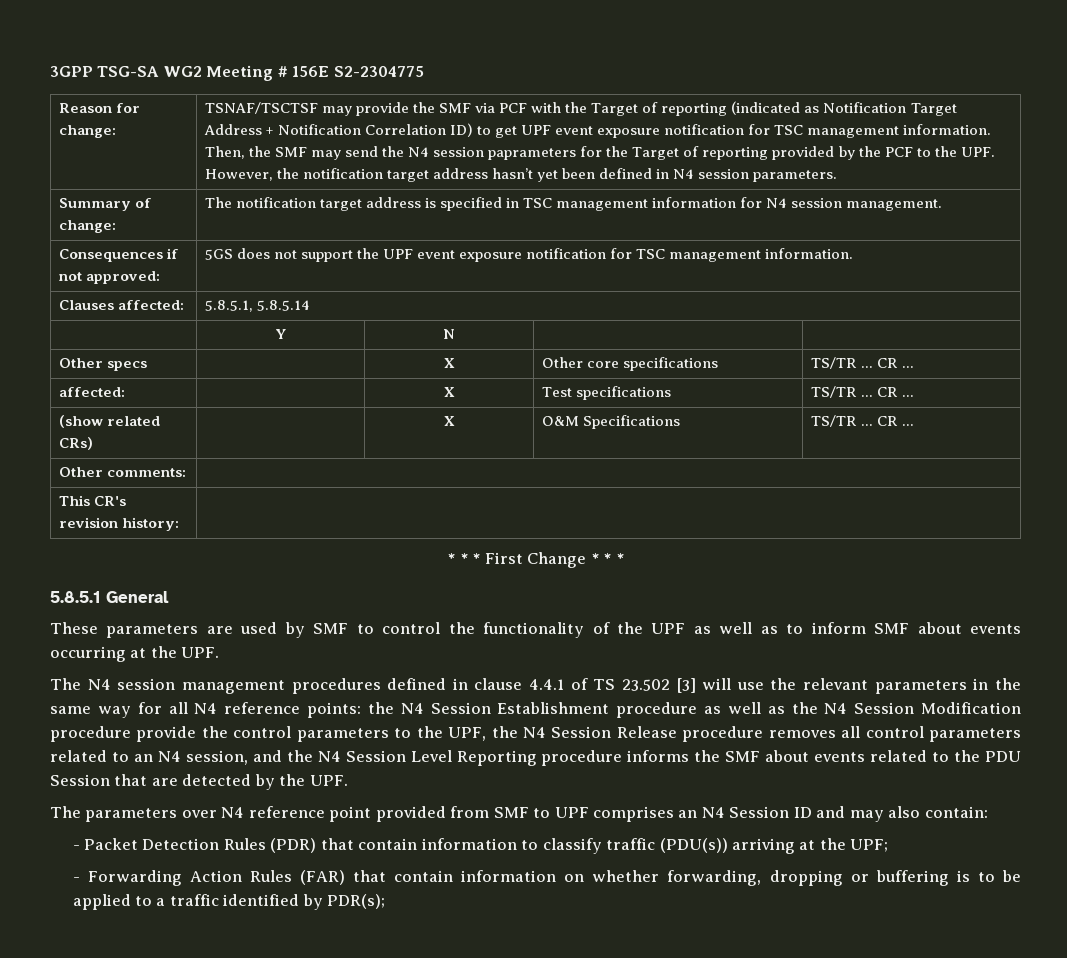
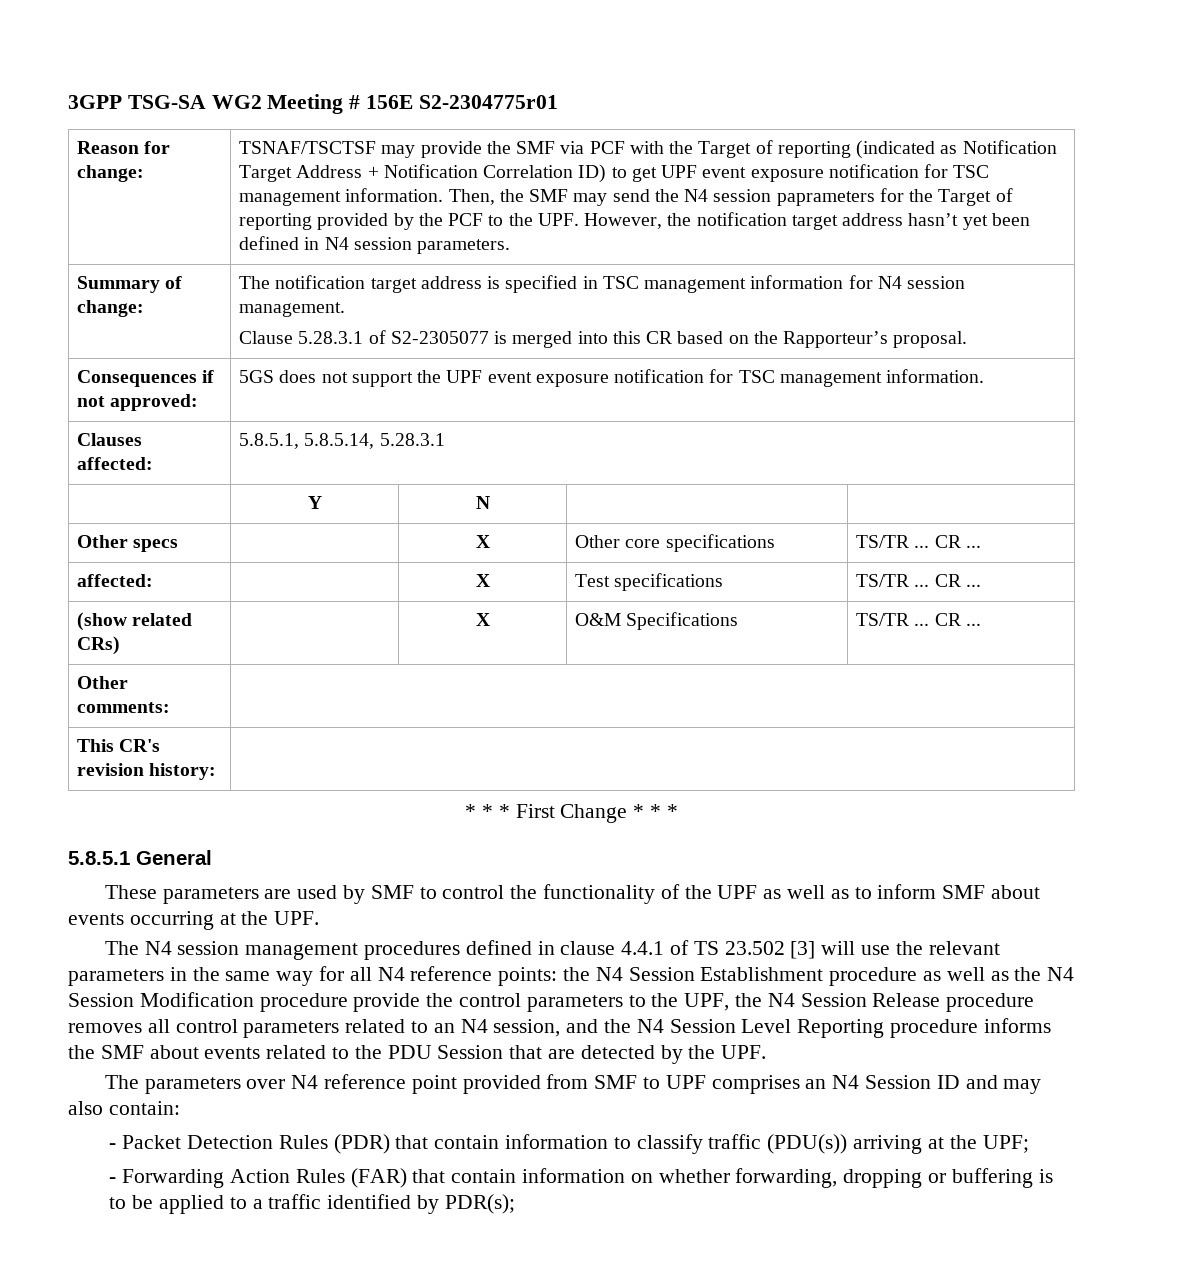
- 3GPP TSG-SA WG2 Meeting # 156E S2-2304775
+ 3GPP TSG-SA WG2 Meeting # 156E S2-2304775r01
  Summary of change: | The notification target address is specified in TSC management information for N4 session management.
+ Clause 5.28.3.1 of S2-2305077 is merged into this CR based on the Rapporteur’s proposal.
- Clauses affected: | 5.8.5.1, 5.8.5.14
+ Clauses affected: | 5.8.5.1, 5.8.5.14, 5.28.3.1

